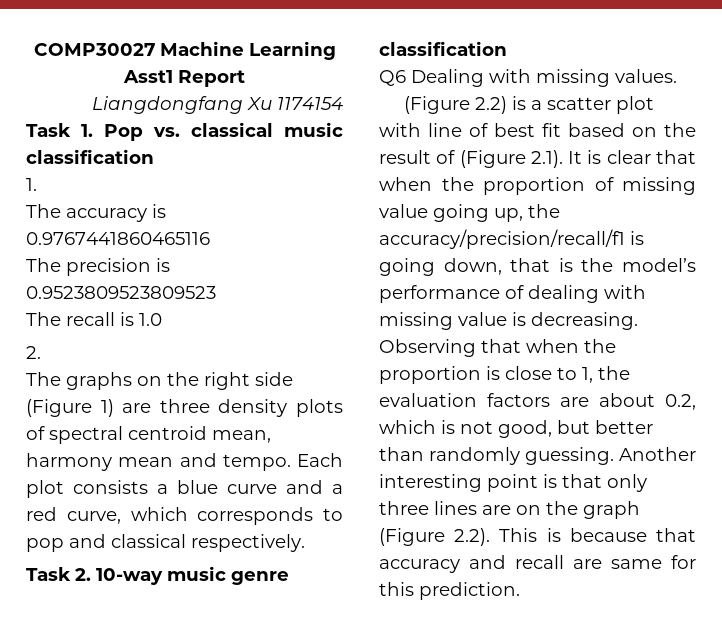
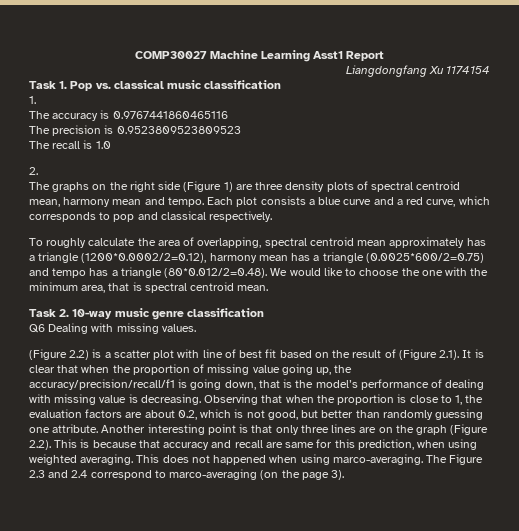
+ To roughly calculate the area of overlapping, spectral centroid mean approximately has a triangle (1200*0.0002/2=0.12), harmony mean has a triangle (0.0025*600/2=0.75) and tempo has a triangle (80*0.012/2=0.48). We would like to choose the one with the minimum area, that is spectral centroid mean.
- Observing that when the proportion is close to 1, the evaluation factors are about 0.2, which is not good, but better than randomly guessing.
+ Observing that when the proportion is close to 1, the evaluation factors are about 0.2, which is not good, but better than randomly guessing one attribute.
- Another interesting point is that only three lines are on the graph (Figure 2.2). This is because that accuracy and recall are same for this prediction.
+ Another interesting point is that only three lines are on the graph (Figure 2.2). This is because that accuracy and recall are same for this prediction, when using weighted averaging. This does not happened when using marco-averaging. The Figure 2.3 and 2.4 correspond to marco-averaging (on the page 3).

